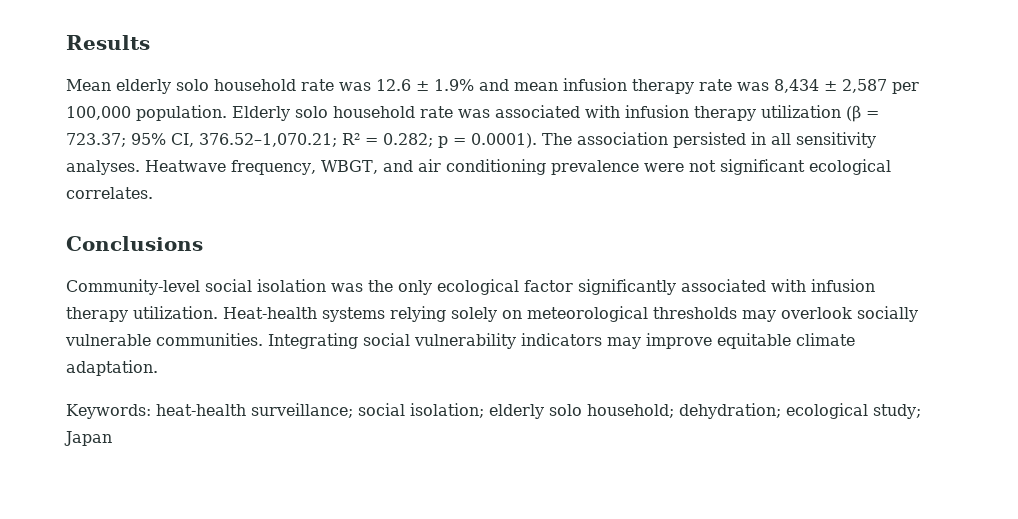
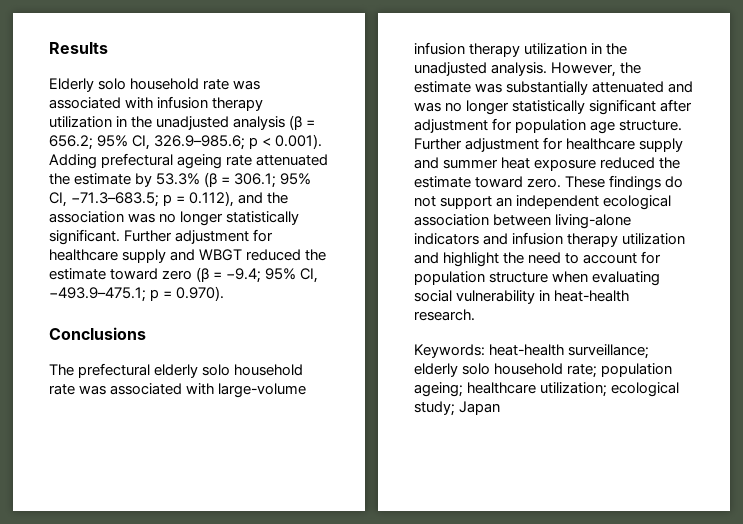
- Mean elderly solo household rate was 12.6 ± 1.9% and mean infusion therapy rate was 8,434 ± 2,587 per 100,000 population. Elderly solo household rate was associated with infusion therapy utilization (β = 723.37; 95% CI, 376.52–1,070.21; R² = 0.282; p = 0.0001). The association persisted in all sensitivity analyses. Heatwave frequency, WBGT, and air conditioning prevalence were not significant ecological correlates.
+ Elderly solo household rate was associated with infusion therapy utilization in the unadjusted analysis (β = 656.2; 95% CI, 326.9–985.6; p < 0.001). Adding prefectural ageing rate attenuated the estimate by 53.3% (β = 306.1; 95% CI, −71.3–683.5; p = 0.112), and the association was no longer statistically significant. Further adjustment for healthcare supply and WBGT reduced the estimate toward zero (β = −9.4; 95% CI, −493.9–475.1; p = 0.970).
  Conclusions
- Community-level social isolation was the only ecological factor significantly associated with infusion therapy utilization. Heat-health systems relying solely on meteorological thresholds may overlook socially vulnerable communities. Integrating social vulnerability indicators may improve equitable climate adaptation.
- Keywords: heat-health surveillance; social isolation; elderly solo household; dehydration; ecological study; Japan
+ The prefectural elderly solo household rate was associated with large-volume infusion therapy utilization in the unadjusted analysis. However, the estimate was substantially attenuated and was no longer statistically significant after adjustment for population age structure. Further adjustment for healthcare supply and summer heat exposure reduced the estimate toward zero. These findings do not support an independent ecological association between living-alone indicators and infusion therapy utilization and highlight the need to account for population structure when evaluating social vulnerability in heat-health research.
+ Keywords: heat-health surveillance; elderly solo household rate; population ageing; healthcare utilization; ecological study; Japan

